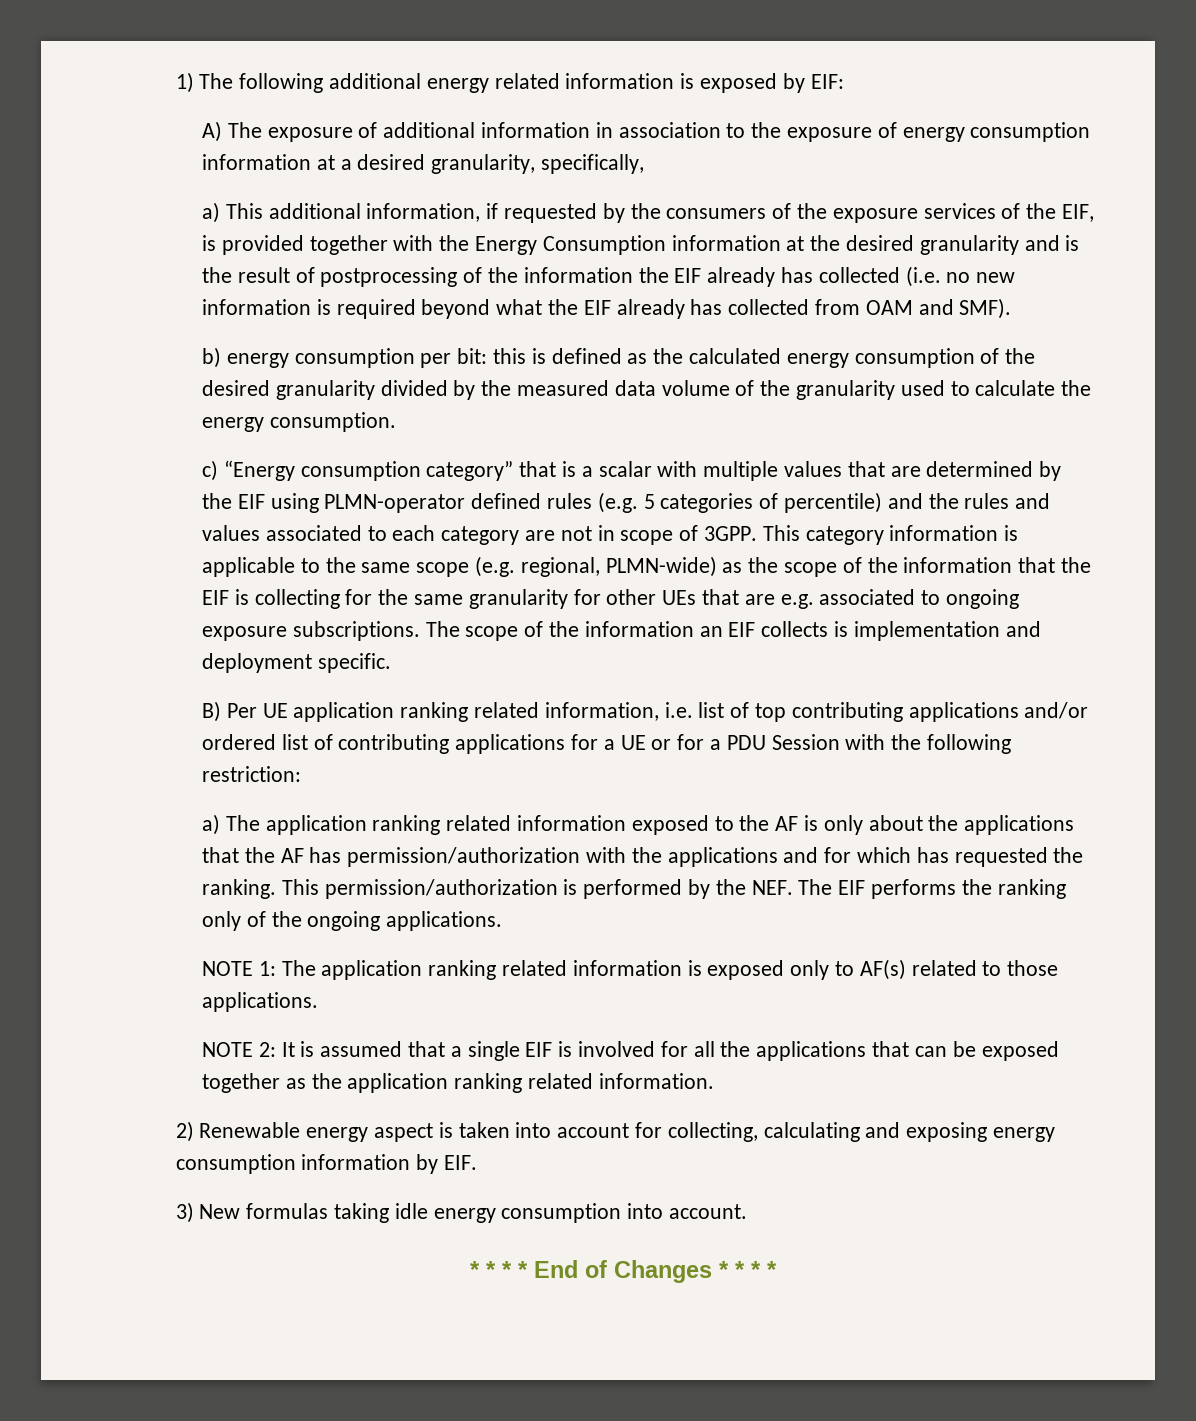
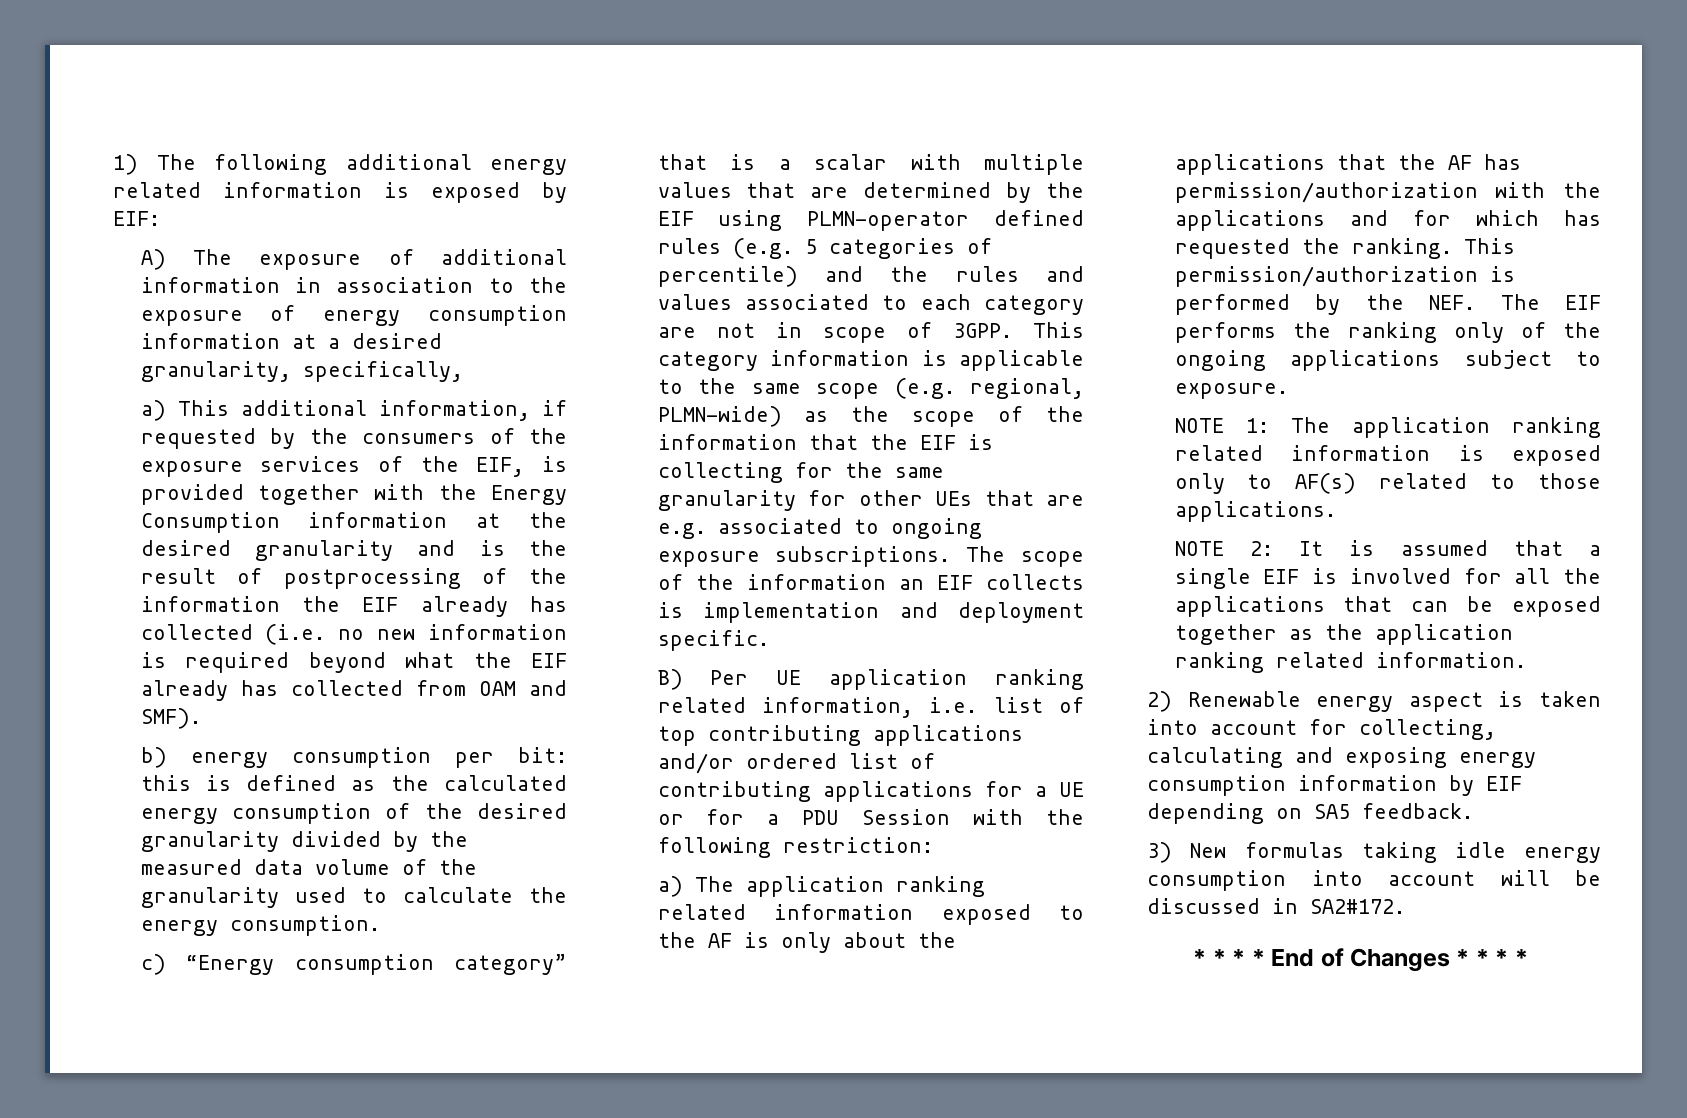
- This permission/authorization is performed by the NEF. The EIF performs the ranking only of the ongoing applications.
+ This permission/authorization is performed by the NEF. The EIF performs the ranking only of the ongoing applications subject to exposure.
- 2) Renewable energy aspect is taken into account for collecting, calculating and exposing energy consumption information by EIF.
+ 2) Renewable energy aspect is taken into account for collecting, calculating and exposing energy consumption information by EIF depending on SA5 feedback.
- 3) New formulas taking idle energy consumption into account.
+ 3) New formulas taking idle energy consumption into account will be discussed in SA2#172.

